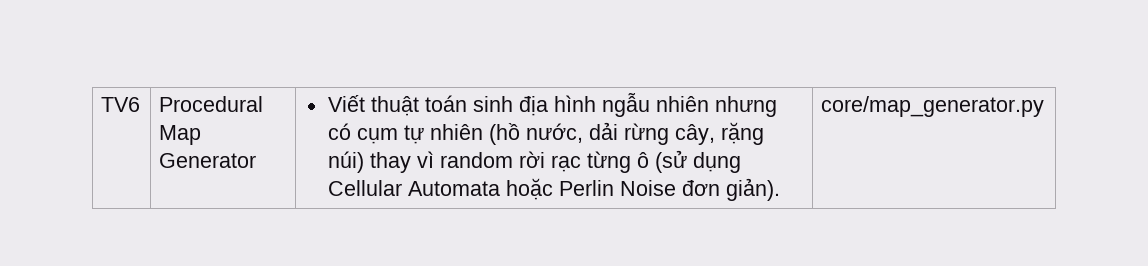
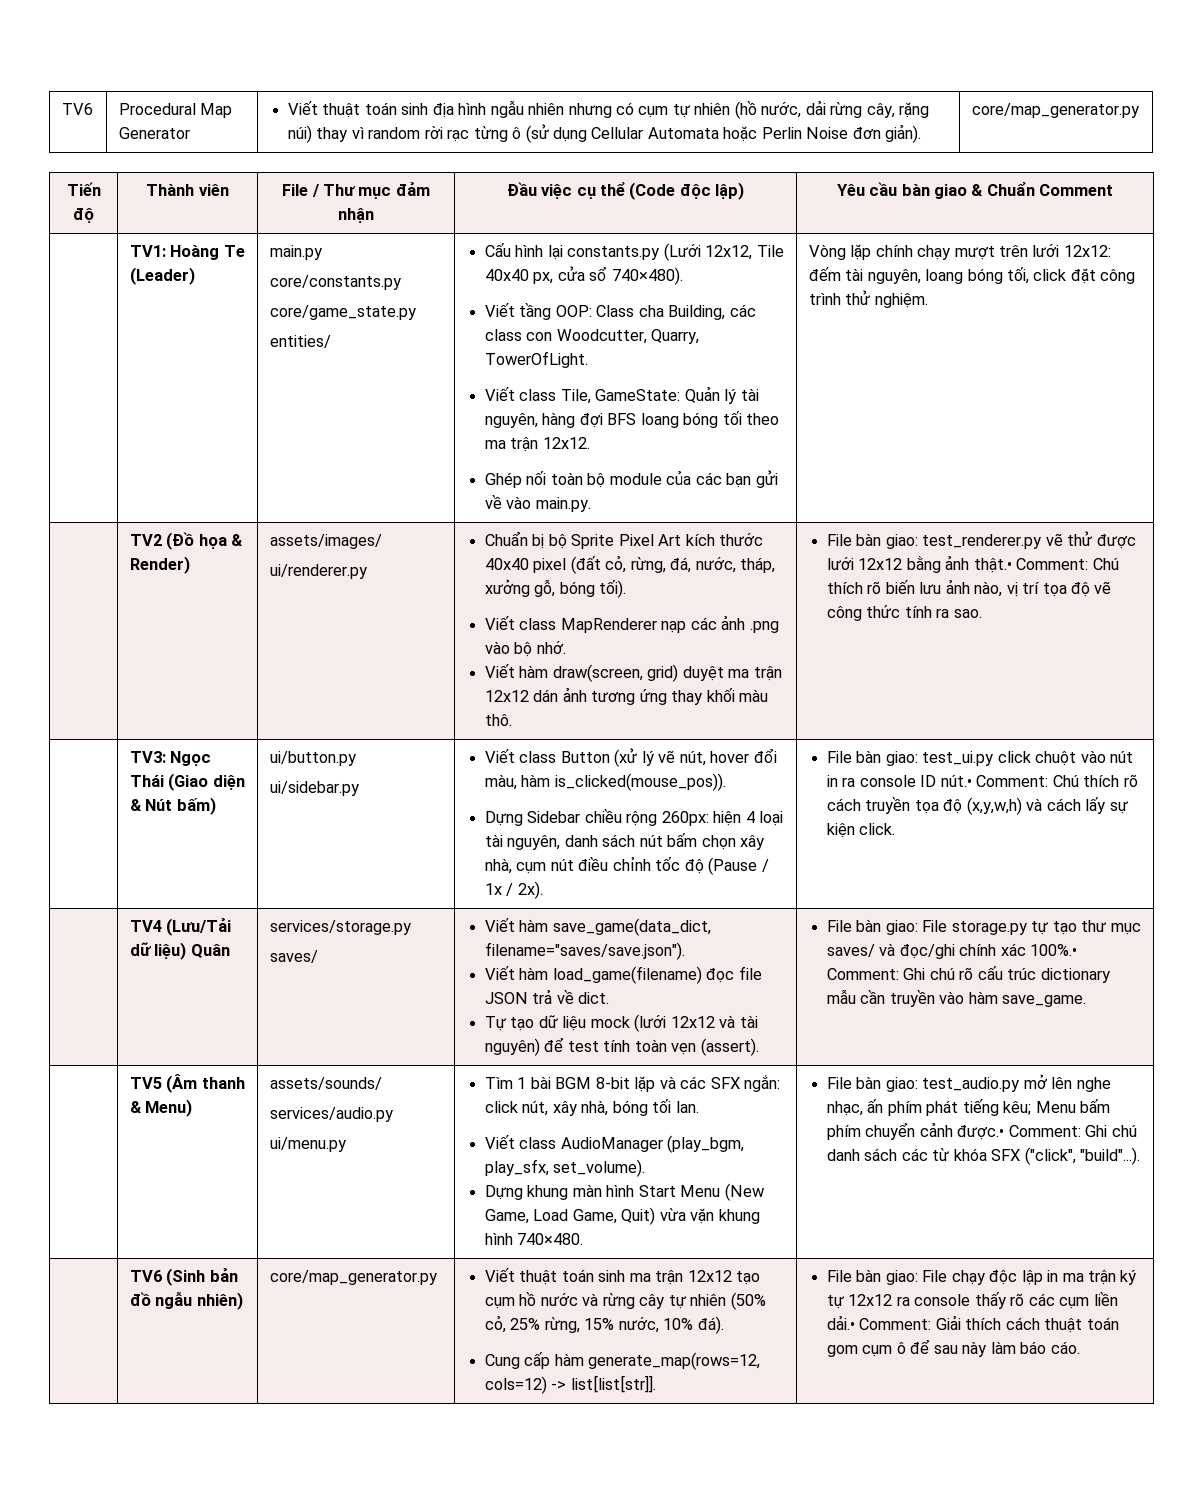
+ Tiến độ | Thành viên | File / Thư mục đảm nhận | Đầu việc cụ thể (Code độc lập) | Yêu cầu bàn giao & Chuẩn Comment
+ | TV1: Hoàng Te (Leader) | main.py
+ core/constants.py
+ core/game_state.py
+ entities/ | Cấu hình lại constants.py (Lưới 12x12, Tile 40x40 px, cửa sổ 740×480).
+ Viết tầng OOP: Class cha Building, các class con Woodcutter, Quarry, TowerOfLight.
+ Viết class Tile, GameState: Quản lý tài nguyên, hàng đợi BFS loang bóng tối theo ma trận 12x12.
+ Ghép nối toàn bộ module của các bạn gửi về vào main.py. | Vòng lặp chính chạy mượt trên lưới 12x12: đếm tài nguyên, loang bóng tối, click đặt công trình thử nghiệm.
+ | TV2 (Đồ họa & Render) | assets/images/
+ ui/renderer.py | Chuẩn bị bộ Sprite Pixel Art kích thước 40x40 pixel (đất cỏ, rừng, đá, nước, tháp, xưởng gỗ, bóng tối).
+ Viết class MapRenderer nạp các ảnh .png vào bộ nhớ.
+ Viết hàm draw(screen, grid) duyệt ma trận 12x12 dán ảnh tương ứng thay khối màu thô. | File bàn giao: test_renderer.py vẽ thử được lưới 12x12 bằng ảnh thật.• Comment: Chú thích rõ biến lưu ảnh nào, vị trí tọa độ vẽ công thức tính ra sao.
+ | TV3: Ngọc Thái (Giao diện & Nút bấm) | ui/button.py
+ ui/sidebar.py | Viết class Button (xử lý vẽ nút, hover đổi màu, hàm is_clicked(mouse_pos)).
+ Dựng Sidebar chiều rộng 260px: hiện 4 loại tài nguyên, danh sách nút bấm chọn xây nhà, cụm nút điều chỉnh tốc độ (Pause / 1x / 2x). | File bàn giao: test_ui.py click chuột vào nút in ra console ID nút.• Comment: Chú thích rõ cách truyền tọa độ (x,y,w,h) và cách lấy sự kiện click.
+ | TV4 (Lưu/Tải dữ liệu) Quân | services/storage.py
+ saves/ | Viết hàm save_game(data_dict, filename="saves/save.json").
+ Viết hàm load_game(filename) đọc file JSON trả về dict.
+ Tự tạo dữ liệu mock (lưới 12x12 và tài nguyên) để test tính toàn vẹn (assert). | File bàn giao: File storage.py tự tạo thư mục saves/ và đọc/ghi chính xác 100%.• Comment: Ghi chú rõ cấu trúc dictionary mẫu cần truyền vào hàm save_game.
+ | TV5 (Âm thanh & Menu) | assets/sounds/
+ services/audio.py
+ ui/menu.py | Tìm 1 bài BGM 8-bit lặp và các SFX ngắn: click nút, xây nhà, bóng tối lan.
+ Viết class AudioManager (play_bgm, play_sfx, set_volume).
+ Dựng khung màn hình Start Menu (New Game, Load Game, Quit) vừa vặn khung hình 740×480. | File bàn giao: test_audio.py mở lên nghe nhạc, ấn phím phát tiếng kêu; Menu bấm phím chuyển cảnh được.• Comment: Ghi chú danh sách các từ khóa SFX ("click", "build"...).
+ | TV6 (Sinh bản đồ ngẫu nhiên) | core/map_generator.py | Viết thuật toán sinh ma trận 12x12 tạo cụm hồ nước và rừng cây tự nhiên (50% cỏ, 25% rừng, 15% nước, 10% đá).
+ Cung cấp hàm generate_map(rows=12, cols=12) -> list[list[str]]. | File bàn giao: File chạy độc lập in ma trận ký tự 12x12 ra console thấy rõ các cụm liền dải.• Comment: Giải thích cách thuật toán gom cụm ô để sau này làm báo cáo.

